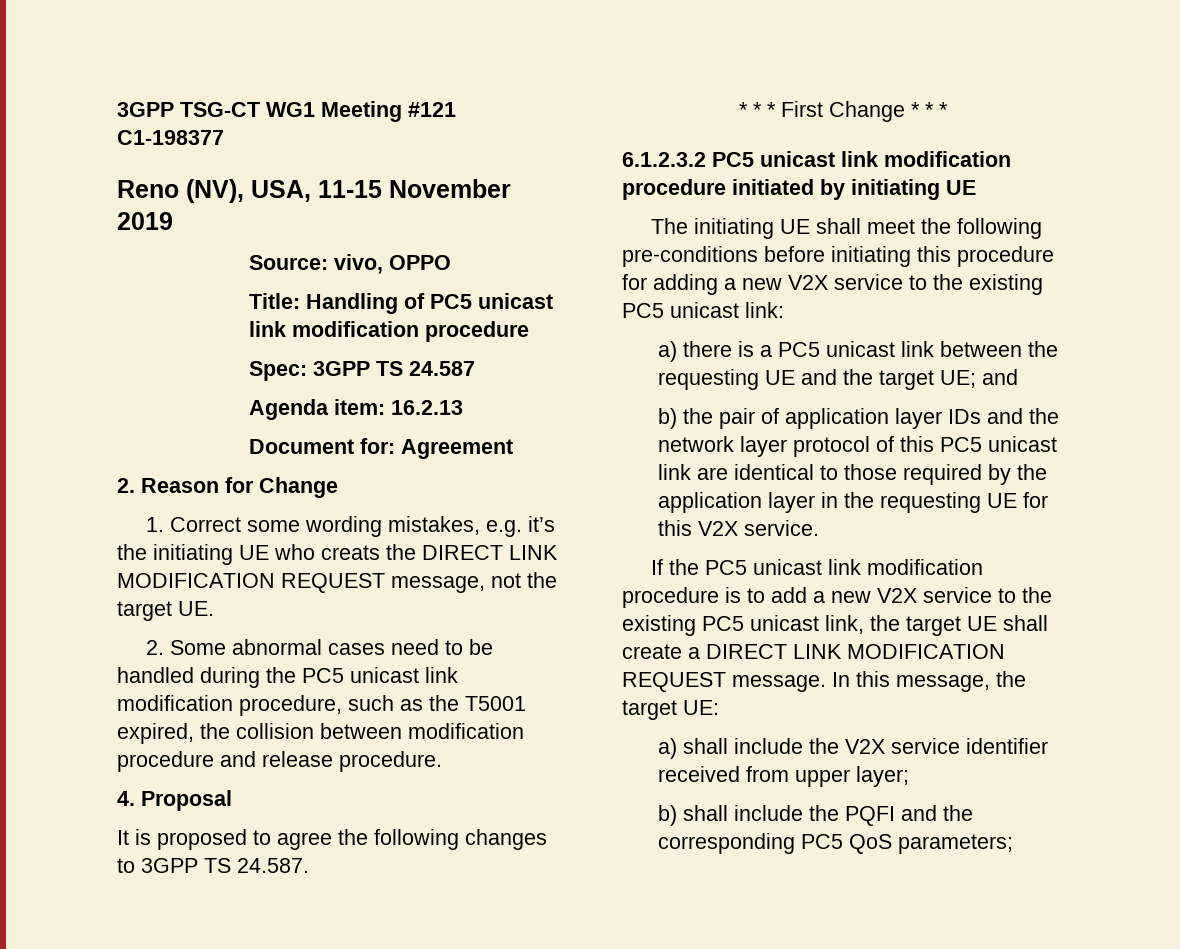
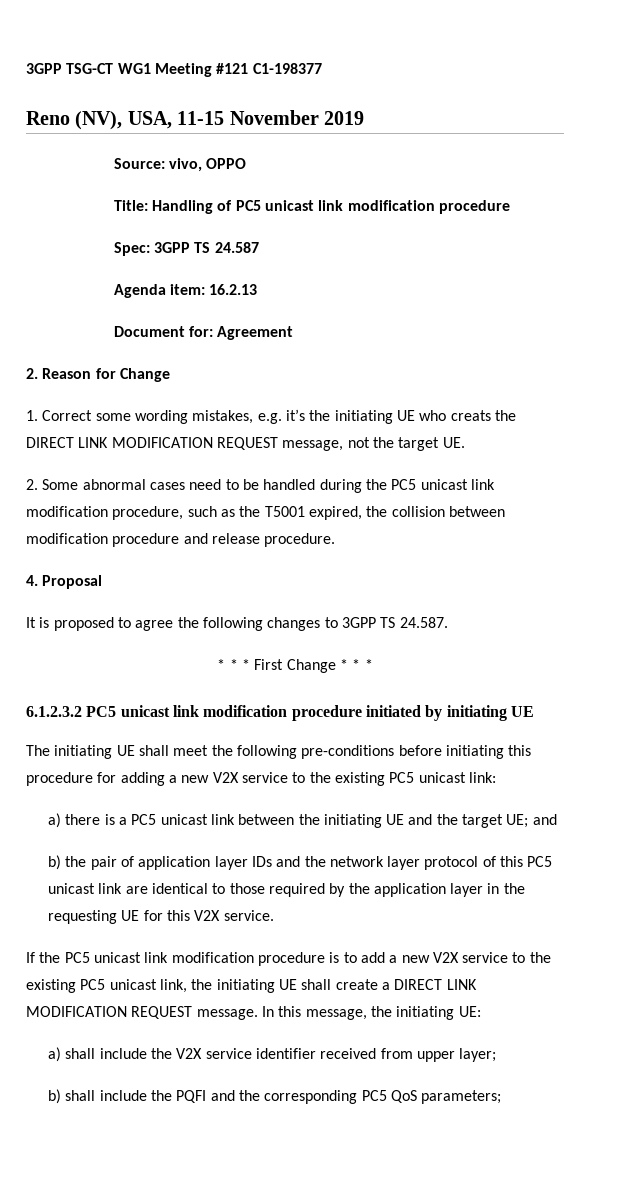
- a) there is a PC5 unicast link between the requesting UE and the target UE; and
+ a) there is a PC5 unicast link between the initiating UE and the target UE; and
- If the PC5 unicast link modification procedure is to add a new V2X service to the existing PC5 unicast link, the target UE shall create a DIRECT LINK MODIFICATION REQUEST message.
+ If the PC5 unicast link modification procedure is to add a new V2X service to the existing PC5 unicast link, the initiating UE shall create a DIRECT LINK MODIFICATION REQUEST message.
- In this message, the target UE:
+ In this message, the initiating UE:

